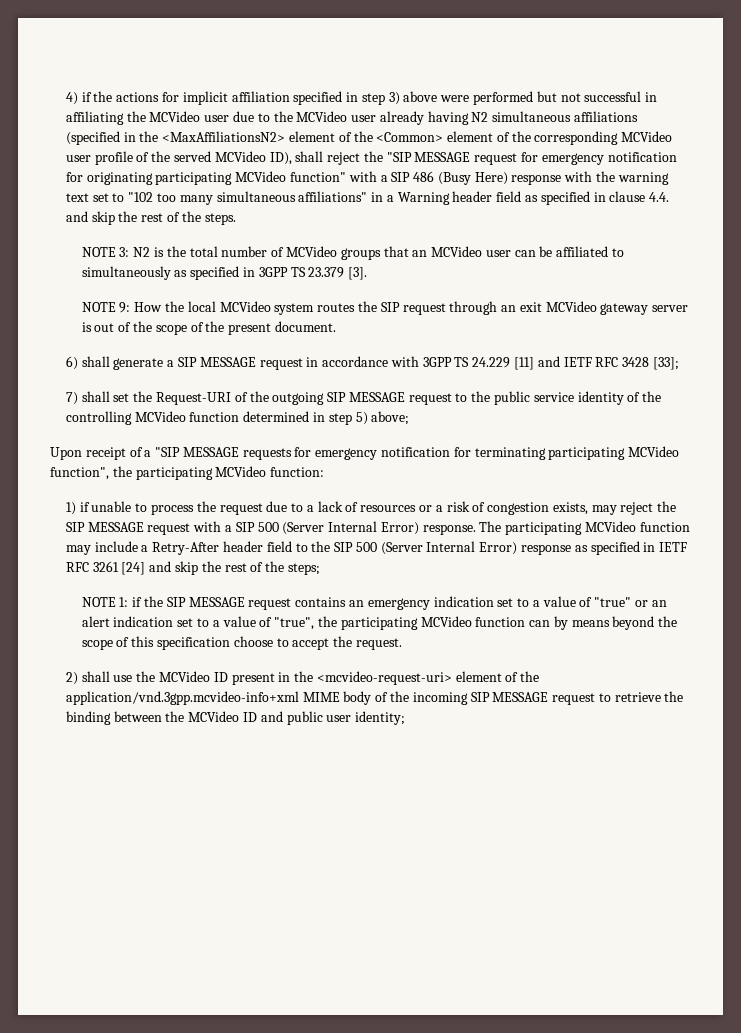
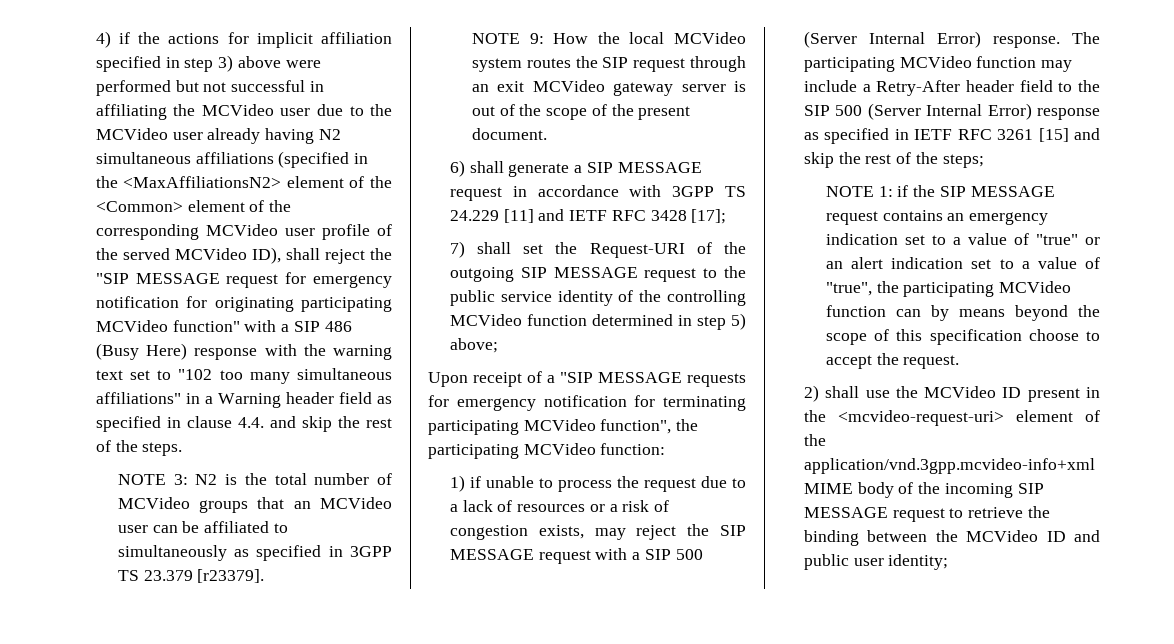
- NOTE 3: N2 is the total number of MCVideo groups that an MCVideo user can be affiliated to simultaneously as specified in 3GPP TS 23.379 [3].
+ NOTE 3: N2 is the total number of MCVideo groups that an MCVideo user can be affiliated to simultaneously as specified in 3GPP TS 23.379 [r23379].
- 6) shall generate a SIP MESSAGE request in accordance with 3GPP TS 24.229 [11] and IETF RFC 3428 [33];
+ 6) shall generate a SIP MESSAGE request in accordance with 3GPP TS 24.229 [11] and IETF RFC 3428 [17];
- The participating MCVideo function may include a Retry-After header field to the SIP 500 (Server Internal Error) response as specified in IETF RFC 3261 [24] and skip the rest of the steps;
+ The participating MCVideo function may include a Retry-After header field to the SIP 500 (Server Internal Error) response as specified in IETF RFC 3261 [15] and skip the rest of the steps;

